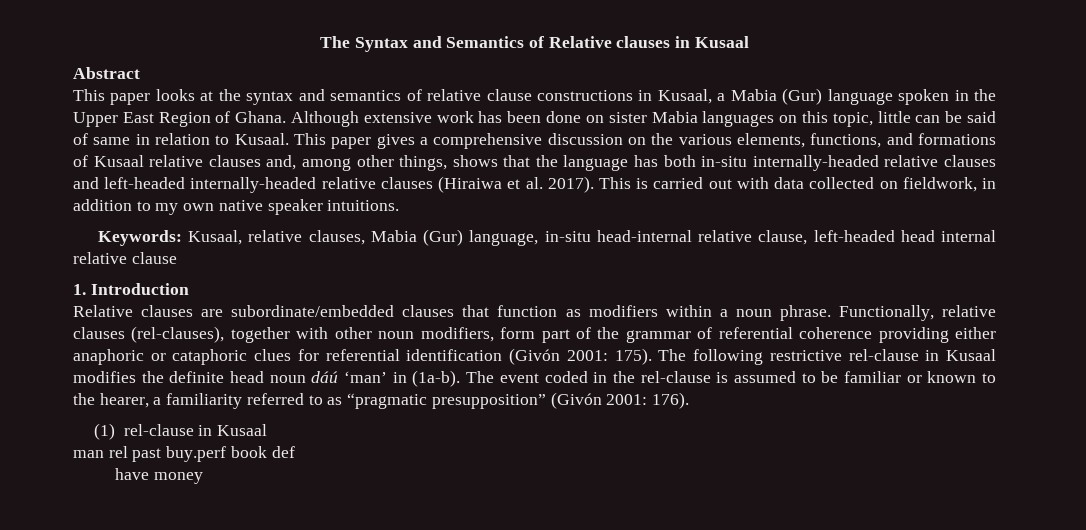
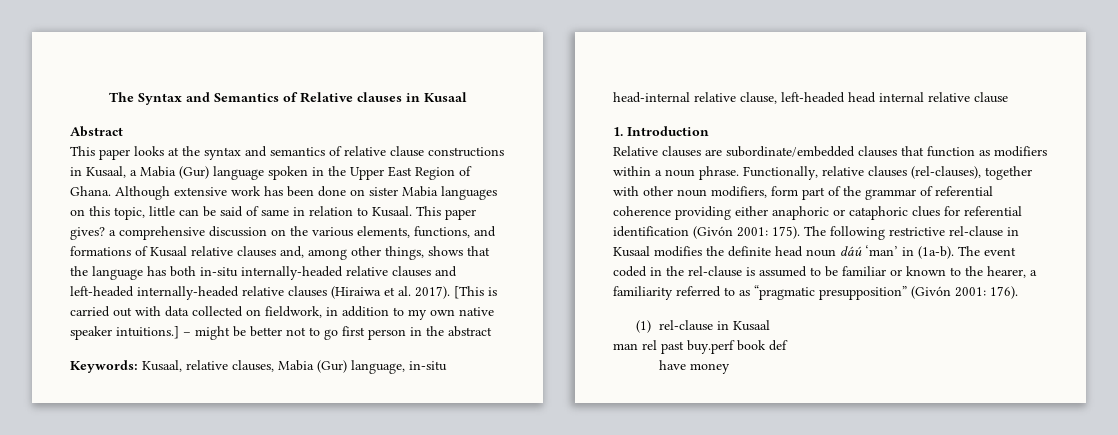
- This paper gives a comprehensive discussion on the various elements, functions, and formations of Kusaal relative clauses and, among other things, shows that the language has both in-situ internally-headed relative clauses and left-headed internally-headed relative clauses (Hiraiwa et al. 2017).
+ This paper gives? a comprehensive discussion on the various elements, functions, and formations of Kusaal relative clauses and, among other things, shows that the language has both in-situ internally-headed relative clauses and left-headed internally-headed relative clauses (Hiraiwa et al. 2017).
- This is carried out with data collected on fieldwork, in addition to my own native speaker intuitions.
+ [This is carried out with data collected on fieldwork, in addition to my own native speaker intuitions.] – might be better not to go first person in the abstract

